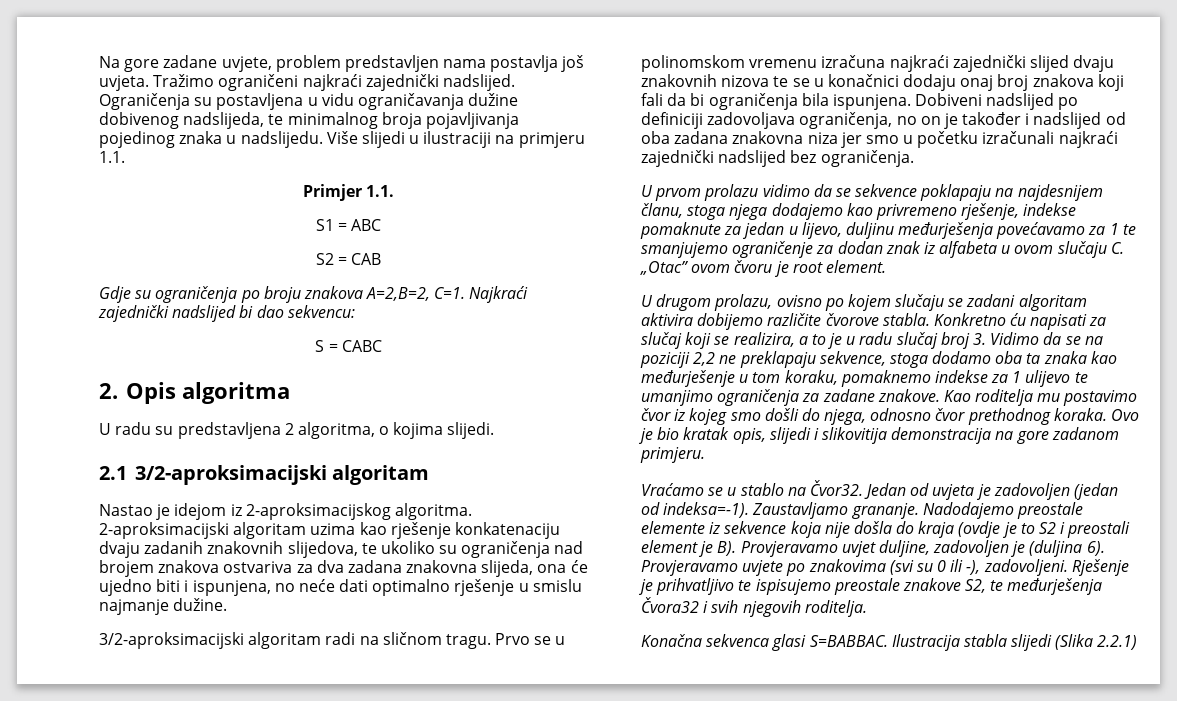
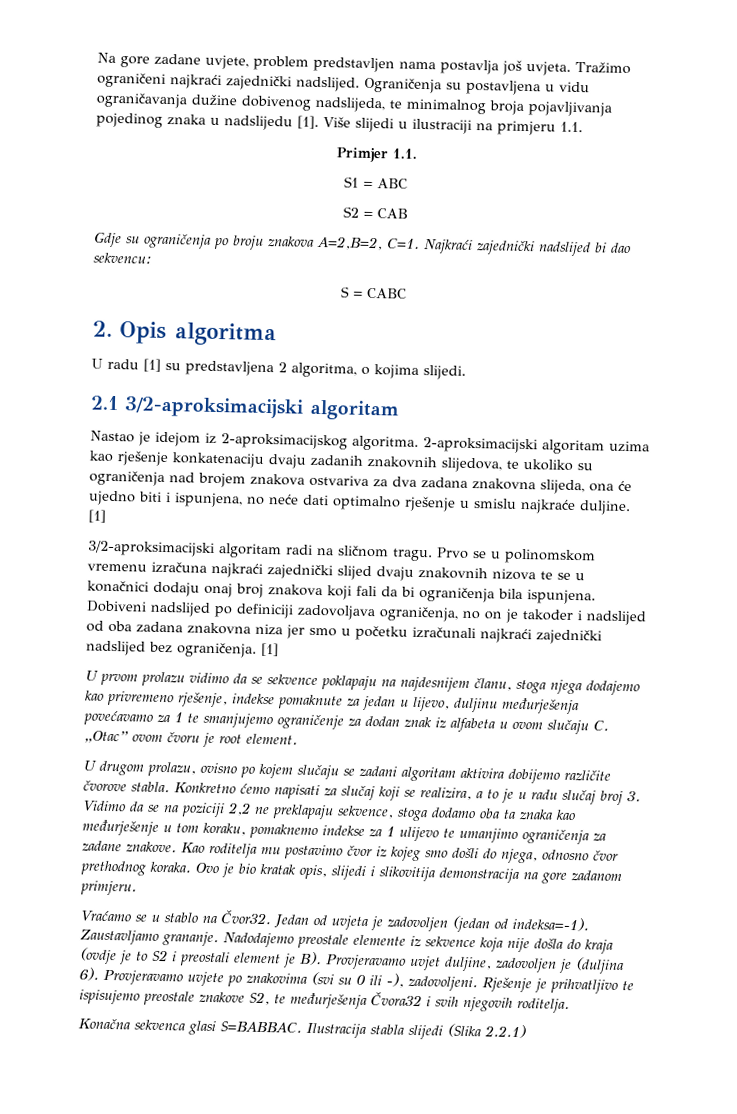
- Ograničenja su postavljena u vidu ograničavanja dužine dobivenog nadslijeda, te minimalnog broja pojavljivanja pojedinog znaka u nadslijedu.
+ Ograničenja su postavljena u vidu ograničavanja dužine dobivenog nadslijeda, te minimalnog broja pojavljivanja pojedinog znaka u nadslijedu [1].
- U radu su predstavljena 2 algoritma, o kojima slijedi.
+ U radu [1] su predstavljena 2 algoritma, o kojima slijedi.
- 2-aproksimacijski algoritam uzima kao rješenje konkatenaciju dvaju zadanih znakovnih slijedova, te ukoliko su ograničenja nad brojem znakova ostvariva za dva zadana znakovna slijeda, ona će ujedno biti i ispunjena, no neće dati optimalno rješenje u smislu najmanje dužine.
+ 2-aproksimacijski algoritam uzima kao rješenje konkatenaciju dvaju zadanih znakovnih slijedova, te ukoliko su ograničenja nad brojem znakova ostvariva za dva zadana znakovna slijeda, ona će ujedno biti i ispunjena, no neće dati optimalno rješenje u smislu najkraće duljine. [1]
- Dobiveni nadslijed po definiciji zadovoljava ograničenja, no on je također i nadslijed od oba zadana znakovna niza jer smo u početku izračunali najkraći zajednički nadslijed bez ograničenja.
+ Dobiveni nadslijed po definiciji zadovoljava ograničenja, no on je također i nadslijed od oba zadana znakovna niza jer smo u početku izračunali najkraći zajednički nadslijed bez ograničenja. [1]
- Konkretno ću napisati za slučaj koji se realizira, a to je u radu slučaj broj 3. Vidimo da se na poziciji 2,2 ne preklapaju sekvence, stoga dodamo oba ta znaka kao međurješenje u tom koraku, pomaknemo indekse za 1 ulijevo te umanjimo ograničenja za zadane znakove.
+ Konkretno ćemo napisati za slučaj koji se realizira, a to je u radu slučaj broj 3. Vidimo da se na poziciji 2,2 ne preklapaju sekvence, stoga dodamo oba ta znaka kao međurješenje u tom koraku, pomaknemo indekse za 1 ulijevo te umanjimo ograničenja za zadane znakove.

